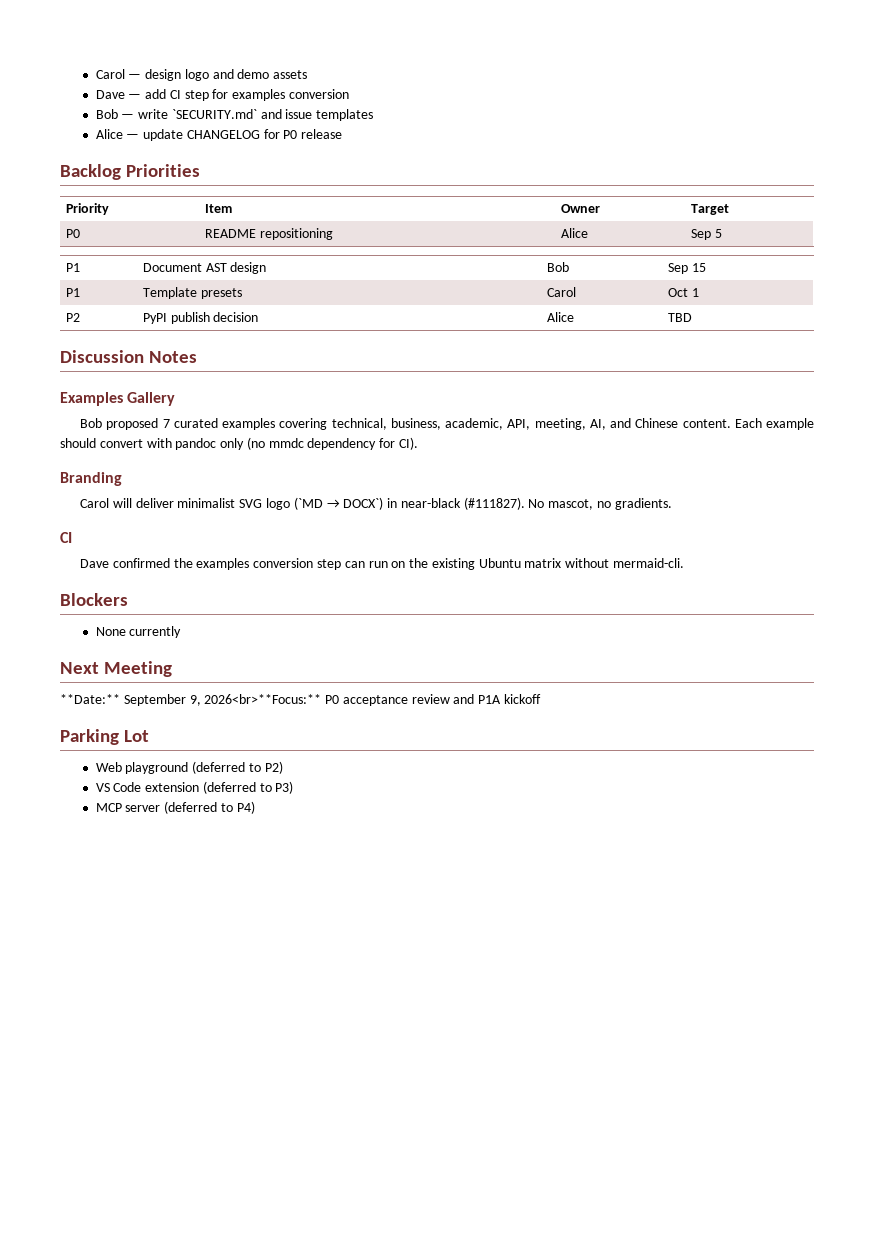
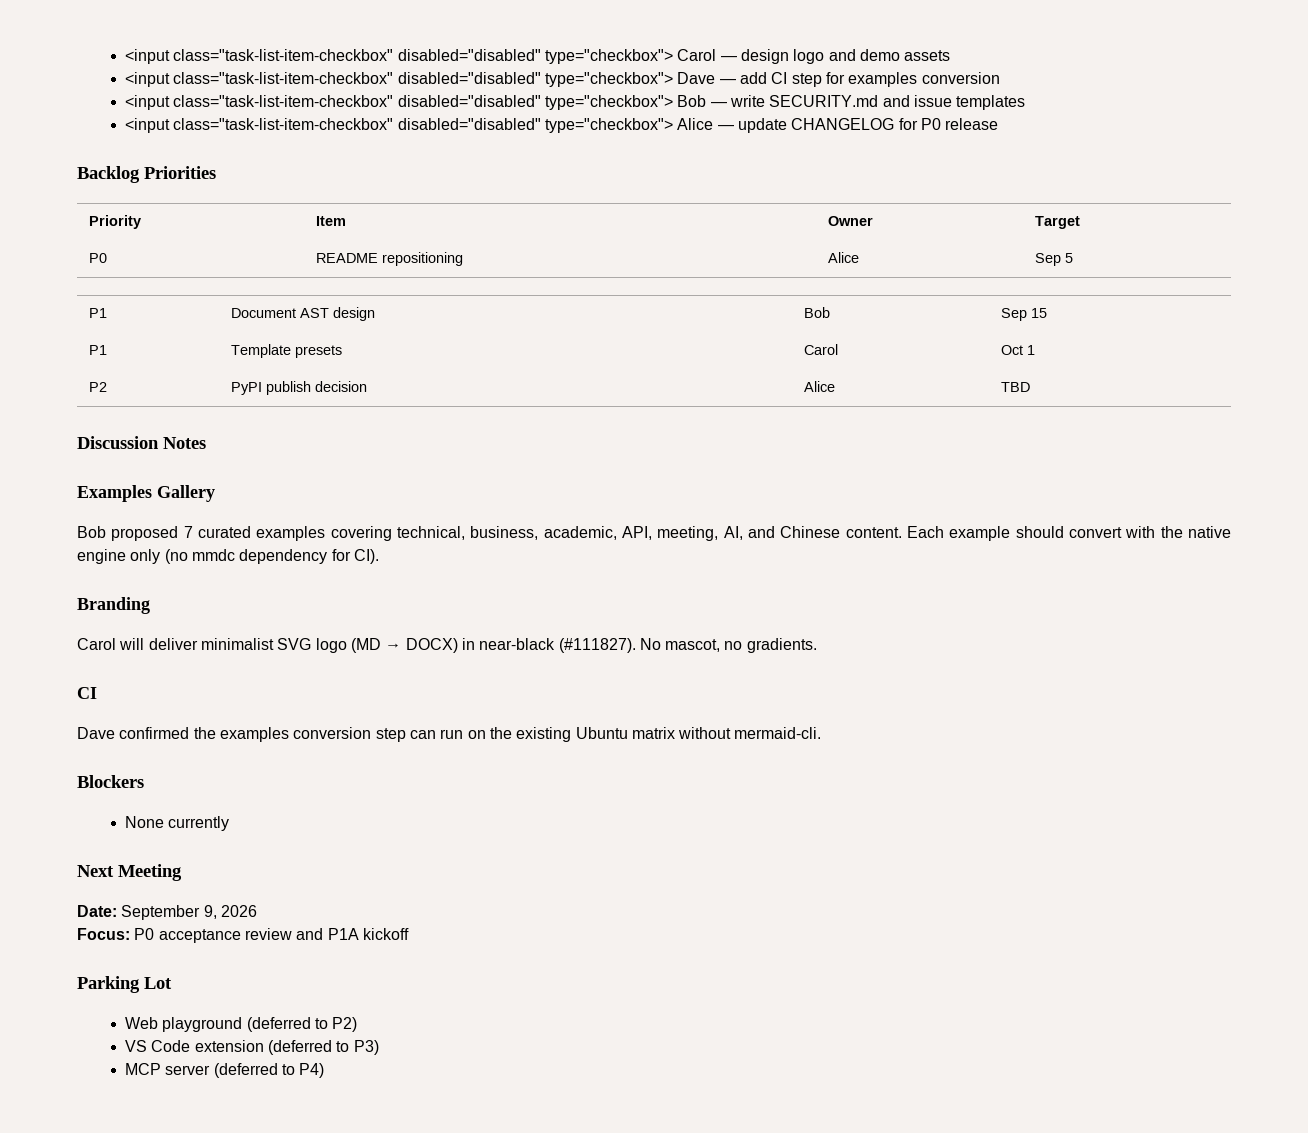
- Carol — design logo and demo assets
+ <input class="task-list-item-checkbox" disabled="disabled" type="checkbox"> Carol — design logo and demo assets
- Dave — add CI step for examples conversion
+ <input class="task-list-item-checkbox" disabled="disabled" type="checkbox"> Dave — add CI step for examples conversion
- Bob — write `SECURITY.md` and issue templates
+ <input class="task-list-item-checkbox" disabled="disabled" type="checkbox"> Bob — write SECURITY.md and issue templates
- Alice — update CHANGELOG for P0 release
+ <input class="task-list-item-checkbox" disabled="disabled" type="checkbox"> Alice — update CHANGELOG for P0 release
- Each example should convert with pandoc only (no mmdc dependency for CI).
+ Each example should convert with the native engine only (no mmdc dependency for CI).
- Carol will deliver minimalist SVG logo (`MD → DOCX`) in near-black (#111827).
+ Carol will deliver minimalist SVG logo (MD → DOCX) in near-black (#111827).
- **Date:** September 9, 2026<br>**Focus:** P0 acceptance review and P1A kickoff
+ Date: September 9, 2026
+ Focus: P0 acceptance review and P1A kickoff

